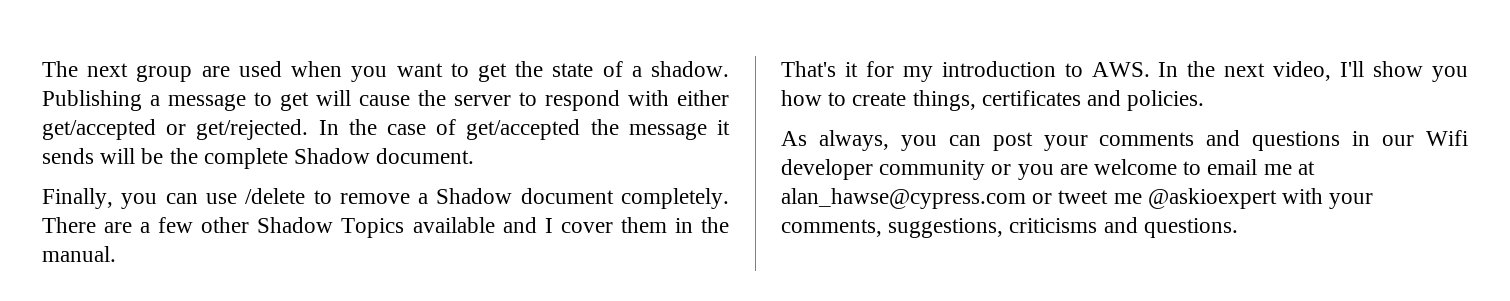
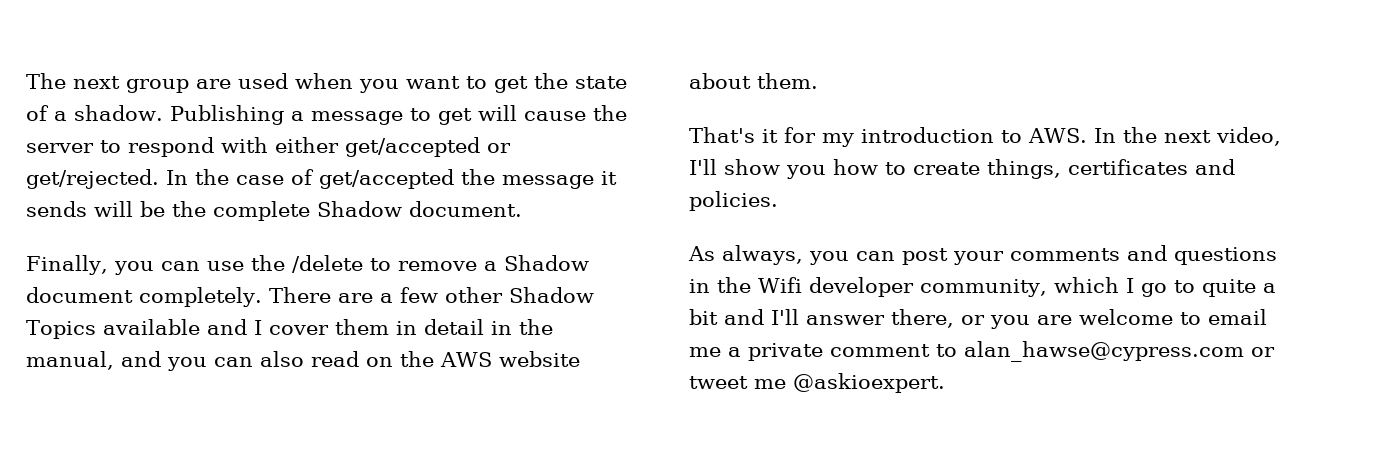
- Finally, you can use /delete to remove a Shadow document completely.
+ Finally, you can use the /delete to remove a Shadow document completely.
- There are a few other Shadow Topics available and I cover them in the manual.
+ There are a few other Shadow Topics available and I cover them in detail in the manual, and you can also read on the AWS website about them.
- As always, you can post your comments and questions in our Wifi developer community or you are welcome to email me at alan_hawse@cypress.com or tweet me @askioexpert with your comments, suggestions, criticisms and questions.
+ As always, you can post your comments and questions in the Wifi developer community, which I go to quite a bit and I'll answer there, or you are welcome to email me a private comment to alan_hawse@cypress.com or tweet me @askioexpert.

